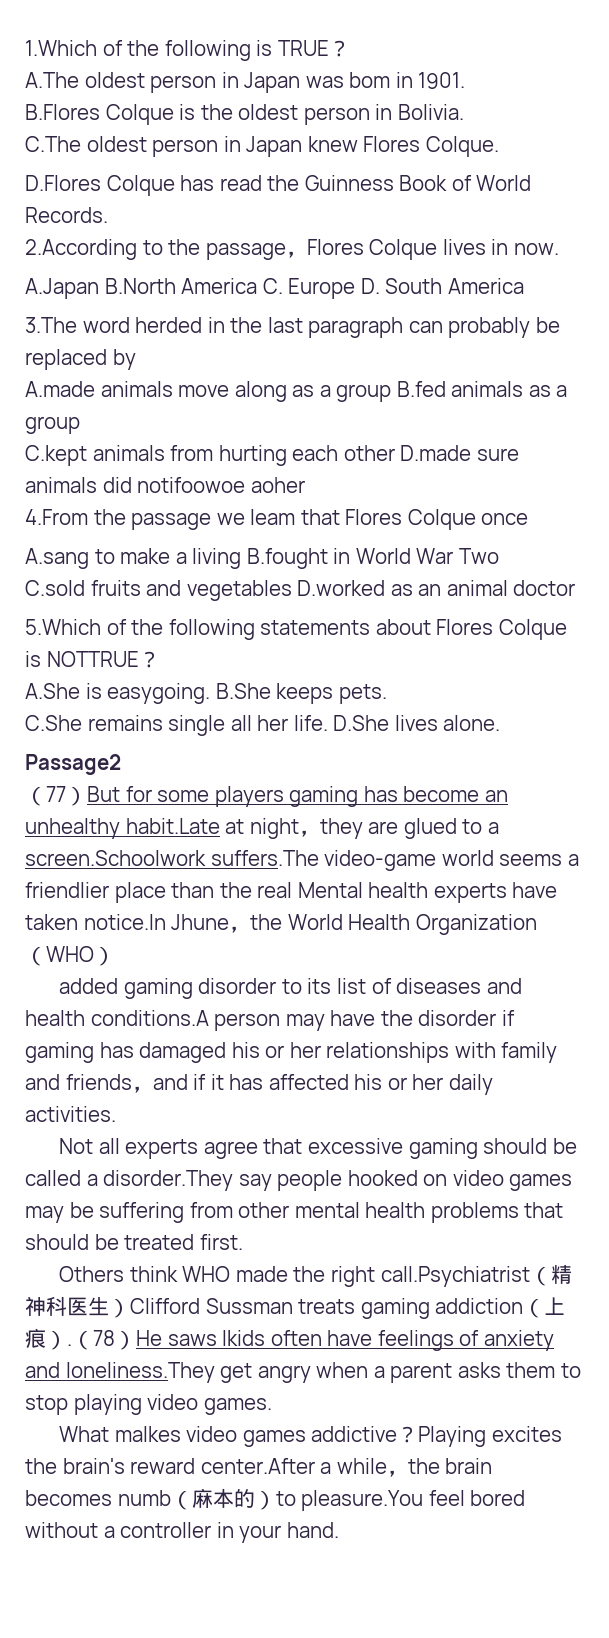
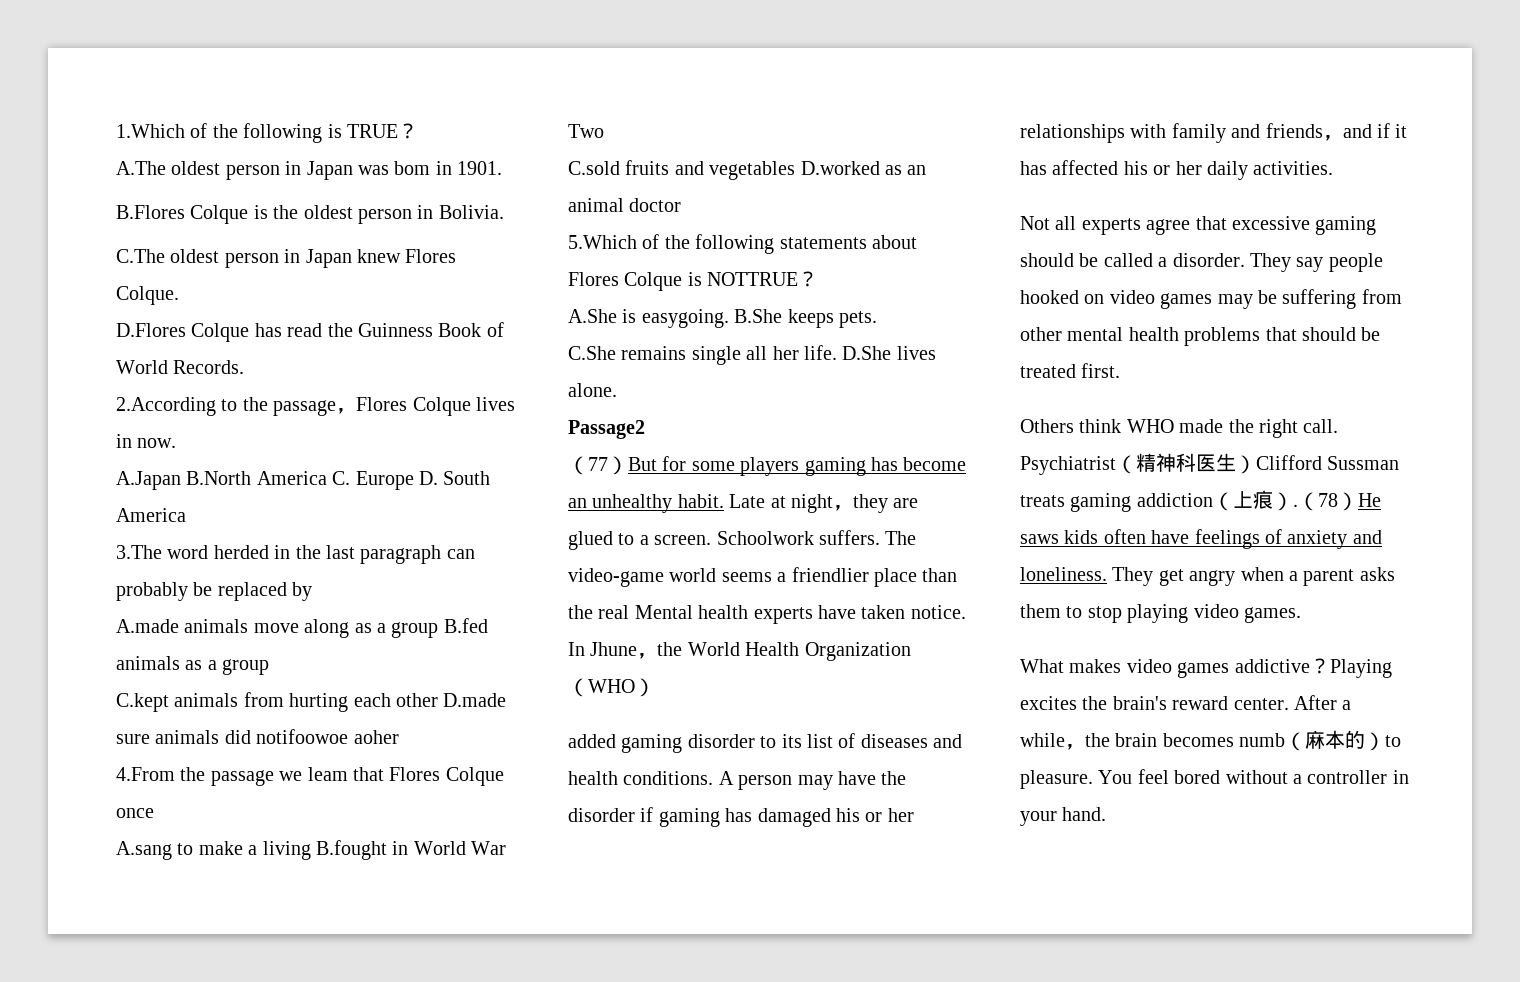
- （77）But for some players gaming has become an unhealthy habit.Late at night，they are glued to a screen.Schoolwork suffers.The video-game world seems a friendlier place than the real Mental health experts have taken notice.In Jhune，the World Health Organization（WHO）
+ （77）But for some players gaming has become an unhealthy habit. Late at night，they are glued to a screen. Schoolwork suffers. The video-game world seems a friendlier place than the real Mental health experts have taken notice. In Jhune，the World Health Organization（WHO）
- added gaming disorder to its list of diseases and health conditions.A person may have the disorder if gaming has damaged his or her relationships with family and friends，and if it has affected his or her daily activities.
+ added gaming disorder to its list of diseases and health conditions. A person may have the disorder if gaming has damaged his or her relationships with family and friends，and if it has affected his or her daily activities.
- Not all experts agree that excessive gaming should be called a disorder.They say people hooked on video games may be suffering from other mental health problems that should be treated first.
+ Not all experts agree that excessive gaming should be called a disorder. They say people hooked on video games may be suffering from other mental health problems that should be treated first.
- Others think WHO made the right call.Psychiatrist（精神科医生）Clifford Sussman treats gaming addiction（上痕）.
+ Others think WHO made the right call. Psychiatrist（精神科医生）Clifford Sussman treats gaming addiction（上痕）.
- （78）He saws lkids often have feelings of anxiety and loneliness.They get angry when a parent asks them to stop playing video games.
+ （78）He saws kids often have feelings of anxiety and loneliness. They get angry when a parent asks them to stop playing video games.
- What malkes video games addictive？
+ What makes video games addictive？
- Playing excites the brain's reward center.After a while，the brain becomes numb（麻本的）to pleasure.You feel bored without a controller in your hand.
+ Playing excites the brain's reward center. After a while，the brain becomes numb（麻本的）to pleasure. You feel bored without a controller in your hand.

